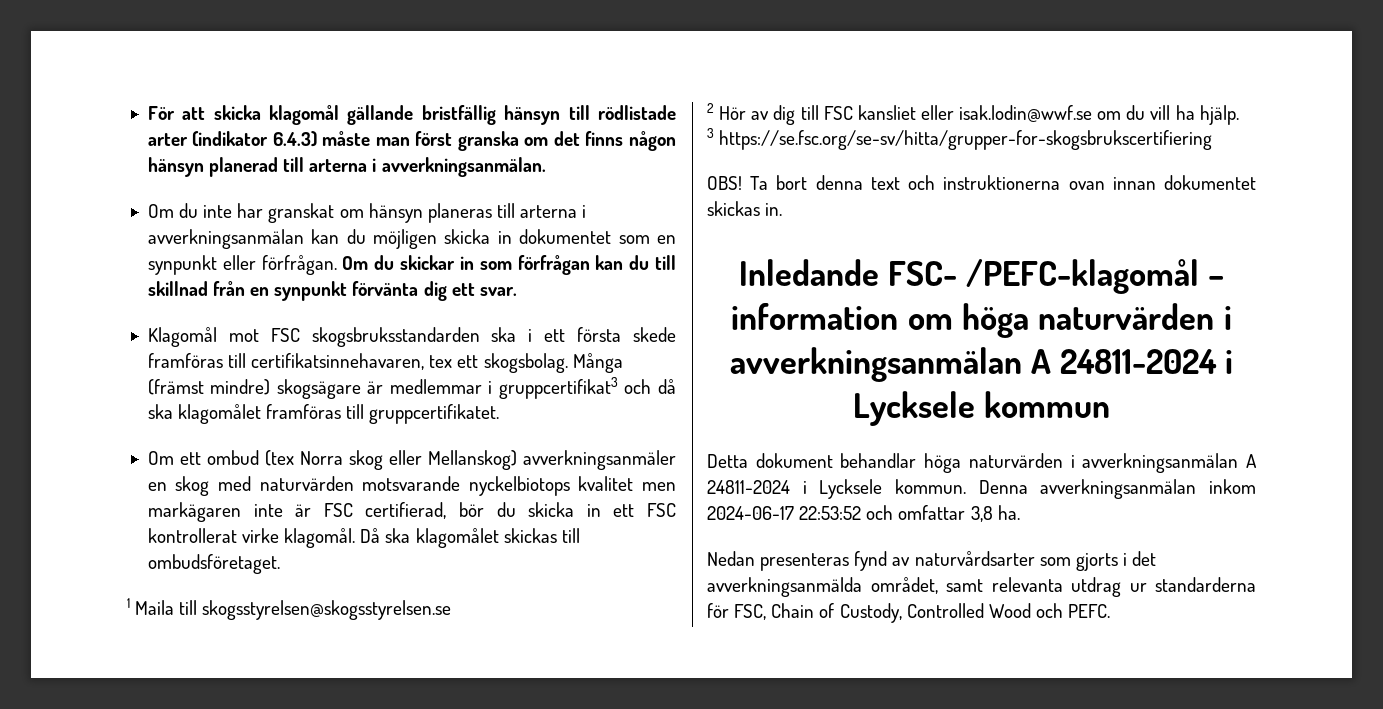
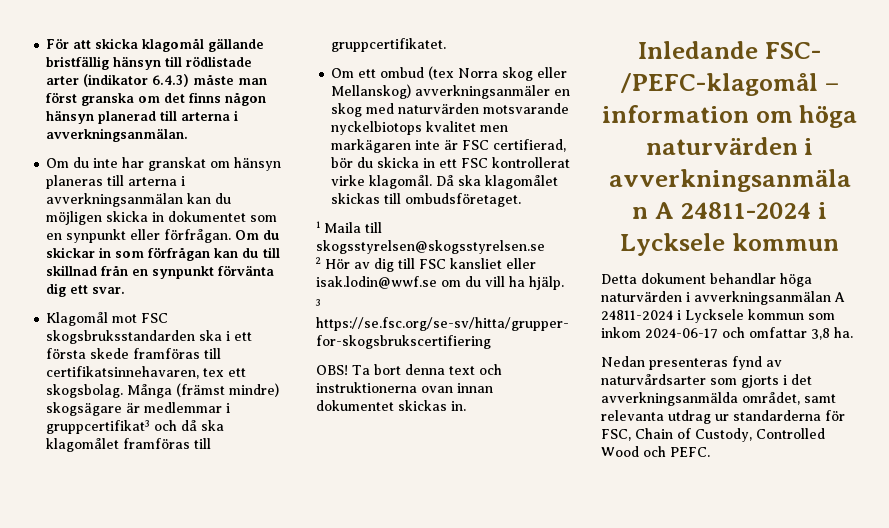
- Detta dokument behandlar höga naturvärden i avverkningsanmälan A 24811-2024 i Lycksele kommun. Denna avverkningsanmälan inkom 2024-06-17 22:53:52 och omfattar 3,8 ha.
+ Detta dokument behandlar höga naturvärden i avverkningsanmälan A 24811-2024 i Lycksele kommun som inkom 2024-06-17 och omfattar 3,8 ha.

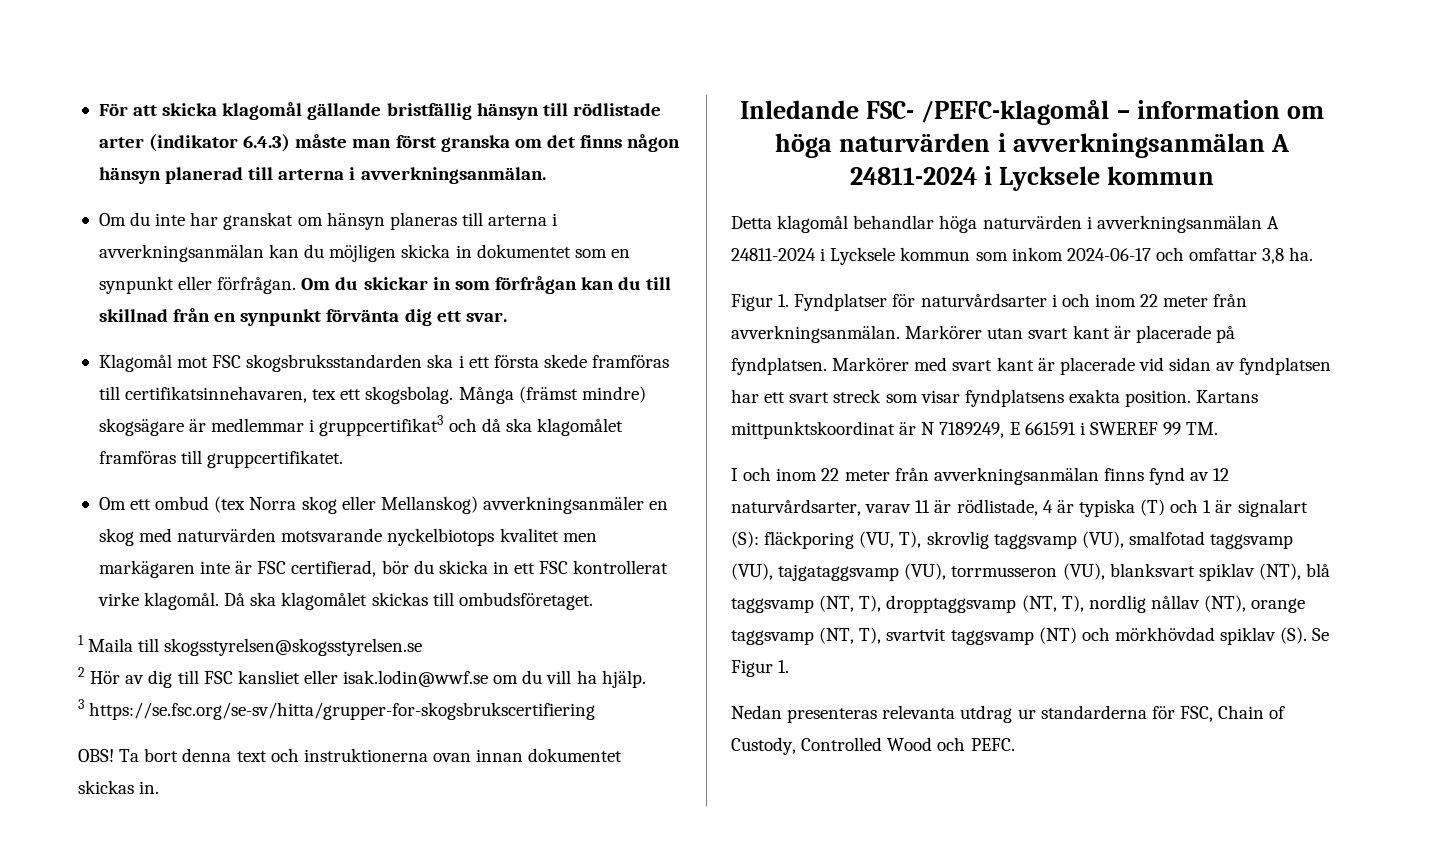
- Detta dokument behandlar höga naturvärden i avverkningsanmälan A 24811-2024 i Lycksele kommun som inkom 2024-06-17 och omfattar 3,8 ha.
+ Detta klagomål behandlar höga naturvärden i avverkningsanmälan A 24811-2024 i Lycksele kommun som inkom 2024-06-17 och omfattar 3,8 ha.
- Nedan presenteras fynd av naturvårdsarter som gjorts i det avverkningsanmälda området, samt relevanta utdrag ur standarderna för FSC, Chain of Custody, Controlled Wood och PEFC.
+ Figur 1. Fyndplatser för naturvårdsarter i och inom 22 meter från avverkningsanmälan. Markörer utan svart kant är placerade på fyndplatsen. Markörer med svart kant är placerade vid sidan av fyndplatsen har ett svart streck som visar fyndplatsens exakta position. Kartans mittpunktskoordinat är N 7189249, E 661591 i SWEREF 99 TM.
+ I och inom 22 meter från avverkningsanmälan finns fynd av 12 naturvårdsarter, varav 11 är rödlistade, 4 är typiska (T) och 1 är signalart (S): fläckporing (VU, T), skrovlig taggsvamp (VU), smalfotad taggsvamp (VU), tajgataggsvamp (VU), torrmusseron (VU), blanksvart spiklav (NT), blå taggsvamp (NT, T), dropptaggsvamp (NT, T), nordlig nållav (NT), orange taggsvamp (NT, T), svartvit taggsvamp (NT) och mörkhövdad spiklav (S). Se Figur 1.
+ Nedan presenteras relevanta utdrag ur standarderna för FSC, Chain of Custody, Controlled Wood och PEFC.

